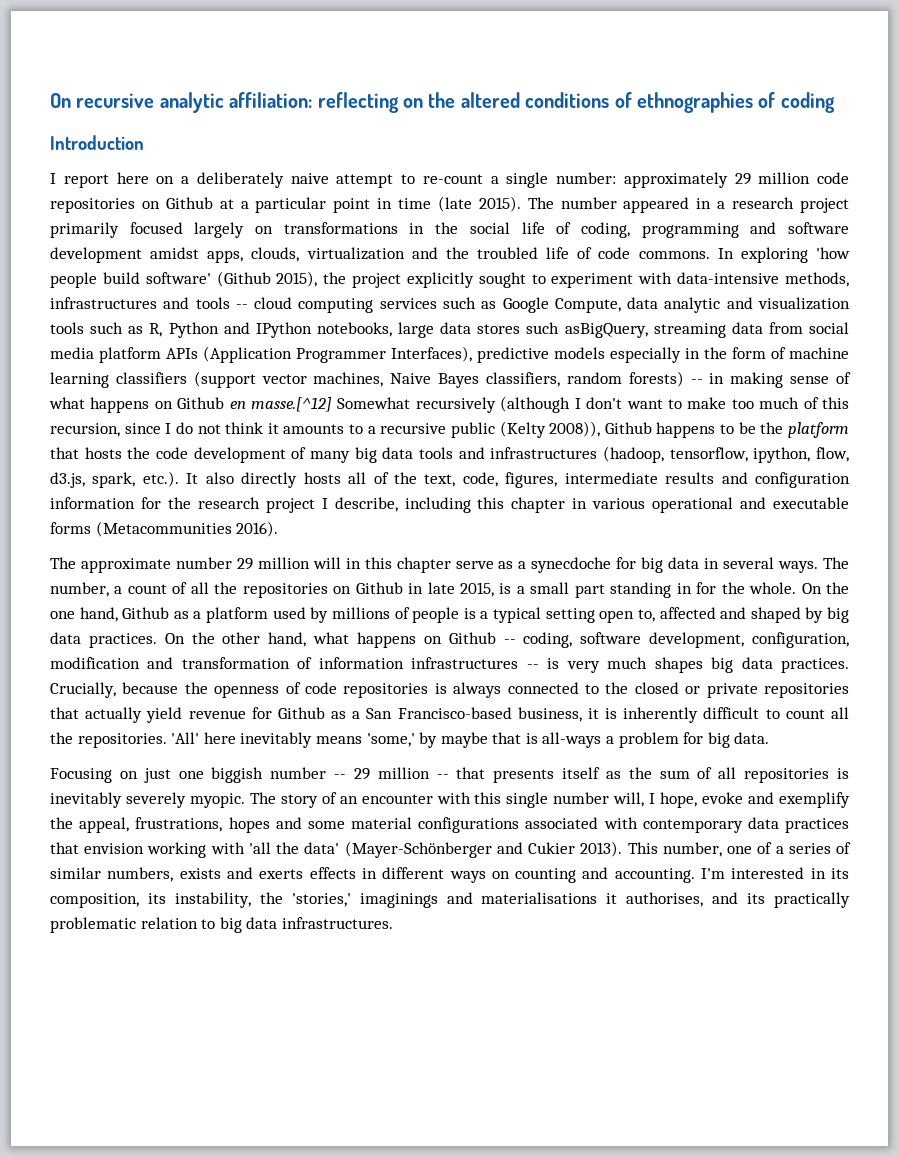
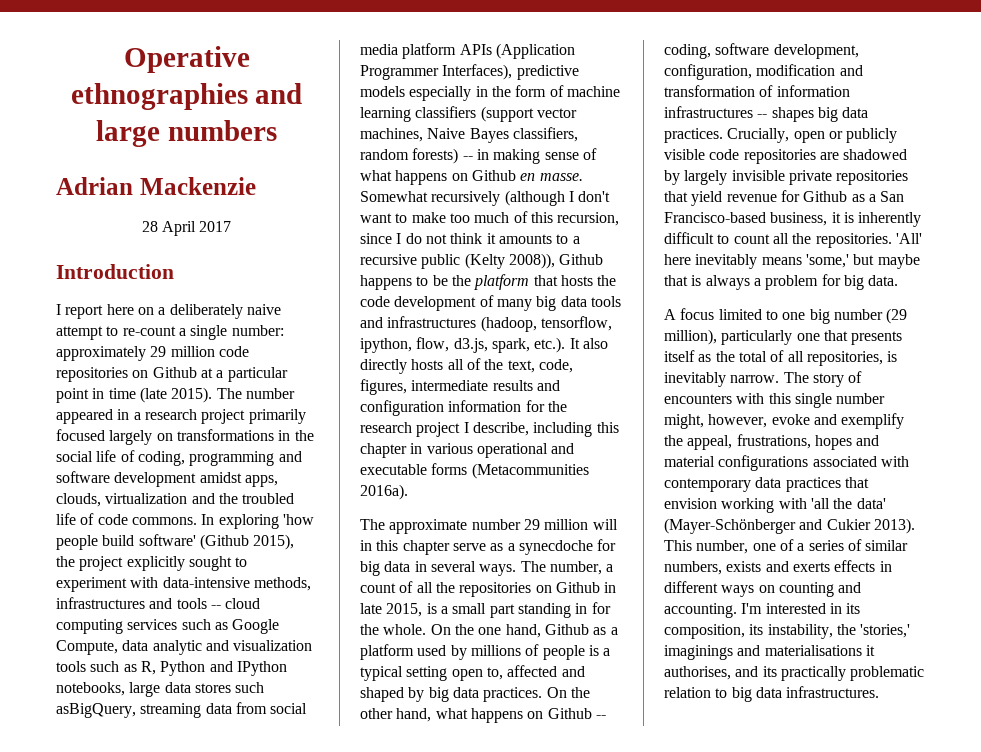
- On recursive analytic affiliation: reflecting on the altered conditions of ethnographies of coding
+ Operative ethnographies and large numbers
+ Adrian Mackenzie
+ 28 April 2017
- In exploring 'how people build software' (Github 2015), the project explicitly sought to experiment with data-intensive methods, infrastructures and tools -- cloud computing services such as Google Compute, data analytic and visualization tools such as R, Python and IPython notebooks, large data stores such asBigQuery, streaming data from social media platform APIs (Application Programmer Interfaces), predictive models especially in the form of machine learning classifiers (support vector machines, Naive Bayes classifiers, random forests) -- in making sense of what happens on Github en masse.[^12] Somewhat recursively (although I don't want to make too much of this recursion, since I do not think it amounts to a recursive public (Kelty 2008)), Github happens to be the platform that hosts the code development of many big data tools and infrastructures (hadoop, tensorflow, ipython, flow, d3.js, spark, etc.). It also directly hosts all of the text, code, figures, intermediate results and configuration information for the research project I describe, including this chapter in various operational and executable forms (Metacommunities 2016).
+ In exploring 'how people build software' (Github 2015), the project explicitly sought to experiment with data-intensive methods, infrastructures and tools -- cloud computing services such as Google Compute, data analytic and visualization tools such as R, Python and IPython notebooks, large data stores such asBigQuery, streaming data from social media platform APIs (Application Programmer Interfaces), predictive models especially in the form of machine learning classifiers (support vector machines, Naive Bayes classifiers, random forests) -- in making sense of what happens on Github en masse. Somewhat recursively (although I don't want to make too much of this recursion, since I do not think it amounts to a recursive public (Kelty 2008)), Github happens to be the platform that hosts the code development of many big data tools and infrastructures (hadoop, tensorflow, ipython, flow, d3.js, spark, etc.). It also directly hosts all of the text, code, figures, intermediate results and configuration information for the research project I describe, including this chapter in various operational and executable forms (Metacommunities 2016a).
- On the other hand, what happens on Github -- coding, software development, configuration, modification and transformation of information infrastructures -- is very much shapes big data practices.
+ On the other hand, what happens on Github -- coding, software development, configuration, modification and transformation of information infrastructures -- shapes big data practices.
- Crucially, because the openness of code repositories is always connected to the closed or private repositories that actually yield revenue for Github as a San Francisco-based business, it is inherently difficult to count all the repositories.
+ Crucially, open or publicly visible code repositories are shadowed by largely invisible private repositories that yield revenue for Github as a San Francisco-based business, it is inherently difficult to count all the repositories.
- 'All' here inevitably means 'some,' by maybe that is all-ways a problem for big data.
+ 'All' here inevitably means 'some,' but maybe that is always a problem for big data.
- Focusing on just one biggish number -- 29 million -- that presents itself as the sum of all repositories is inevitably severely myopic.
+ A focus limited to one big number (29 million), particularly one that presents itself as the total of all repositories, is inevitably narrow.
- The story of an encounter with this single number will, I hope, evoke and exemplify the appeal, frustrations, hopes and some material configurations associated with contemporary data practices that envision working with 'all the data' (Mayer-Schönberger and Cukier 2013).
+ The story of encounters with this single number might, however, evoke and exemplify the appeal, frustrations, hopes and material configurations associated with contemporary data practices that envision working with 'all the data' (Mayer-Schönberger and Cukier 2013).

